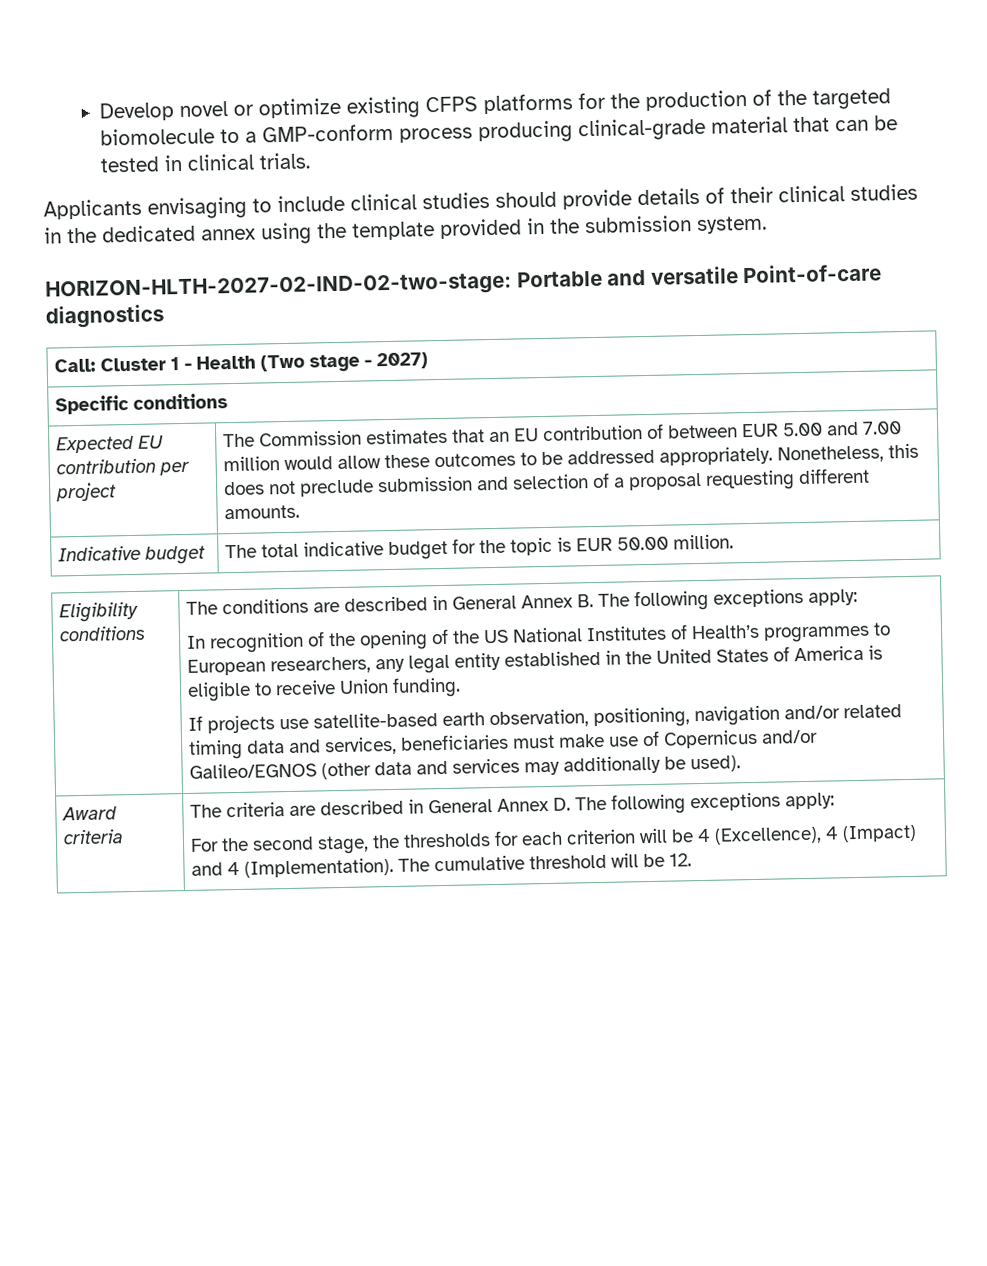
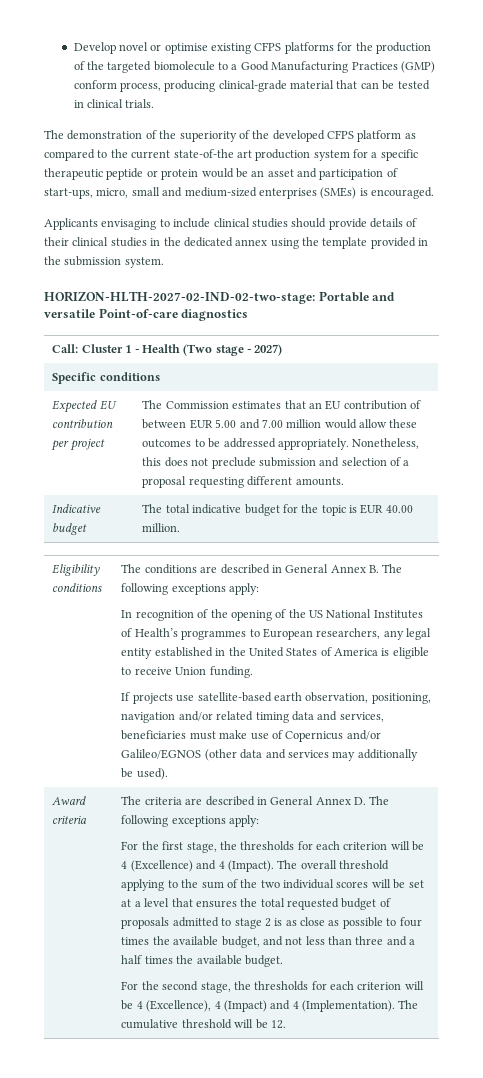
- Develop novel or optimize existing CFPS platforms for the production of the targeted biomolecule to a GMP-conform process producing clinical-grade material that can be tested in clinical trials.
+ Develop novel or optimise existing CFPS platforms for the production of the targeted biomolecule to a Good Manufacturing Practices (GMP) conform process, producing clinical-grade material that can be tested in clinical trials.
+ The demonstration of the superiority of the developed CFPS platform as compared to the current state-of-the art production system for a specific therapeutic peptide or protein would be an asset and participation of start-ups, micro, small and medium-sized enterprises (SMEs) is encouraged.
- Indicative budget | The total indicative budget for the topic is EUR 50.00 million.
+ Indicative budget | The total indicative budget for the topic is EUR 40.00 million.
+ For the first stage, the thresholds for each criterion will be 4 (Excellence) and 4 (Impact). The overall threshold applying to the sum of the two individual scores will be set at a level that ensures the total requested budget of proposals admitted to stage 2 is as close as possible to four times the available budget, and not less than three and a half times the available budget.

